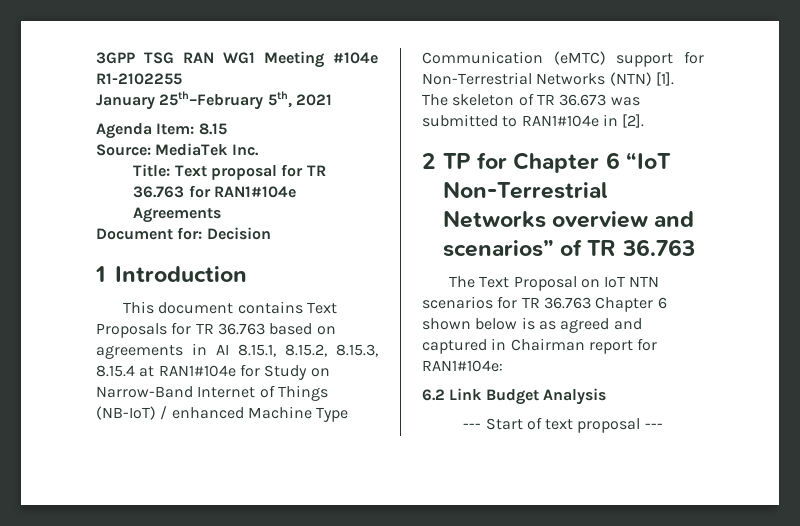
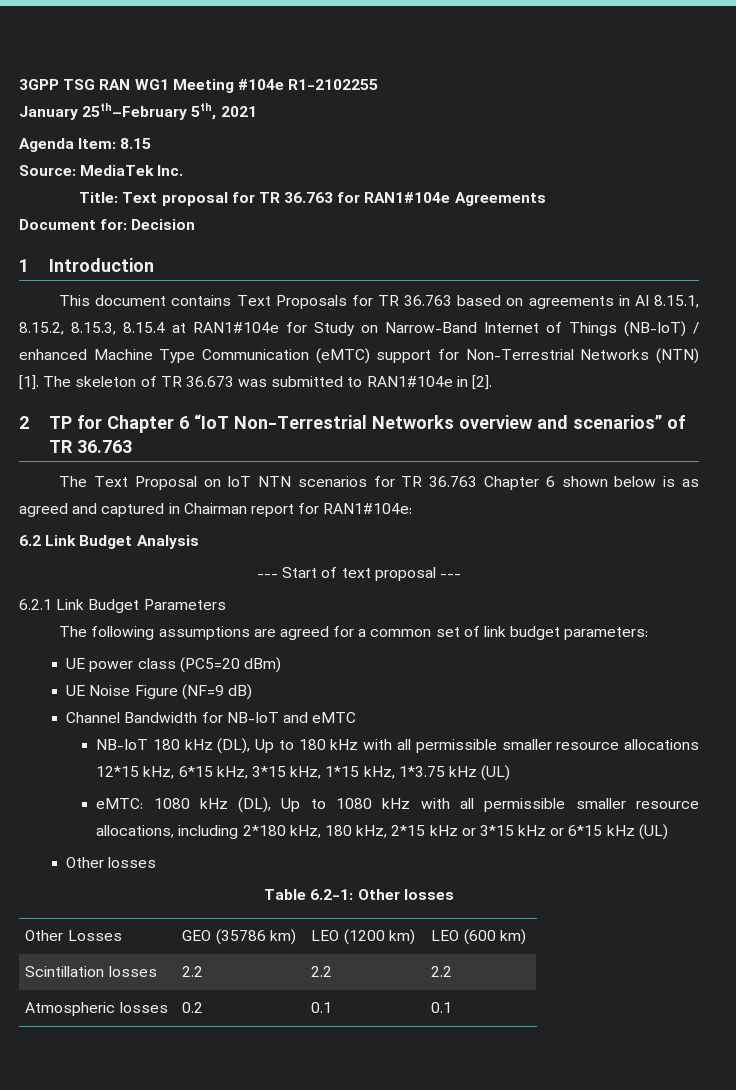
+ 6.2.1 Link Budget Parameters
+ The following assumptions are agreed for a common set of link budget parameters:
+ UE power class (PC5=20 dBm)
+ UE Noise Figure (NF=9 dB)
+ Channel Bandwidth for NB-IoT and eMTC
+ NB-IoT 180 kHz (DL), Up to 180 kHz with all permissible smaller resource allocations 12*15 kHz, 6*15 kHz, 3*15 kHz, 1*15 kHz, 1*3.75 kHz (UL)
+ eMTC: 1080 kHz (DL), Up to 1080 kHz with all permissible smaller resource allocations, including 2*180 kHz, 180 kHz, 2*15 kHz or 3*15 kHz or 6*15 kHz (UL)
+ Other losses
+ Table 6.2-1: Other losses
+ Other Losses | GEO (35786 km) | LEO (1200 km) | LEO (600 km)
+ Scintillation losses | 2.2 | 2.2 | 2.2
+ Atmospheric losses | 0.2 | 0.1 | 0.1

